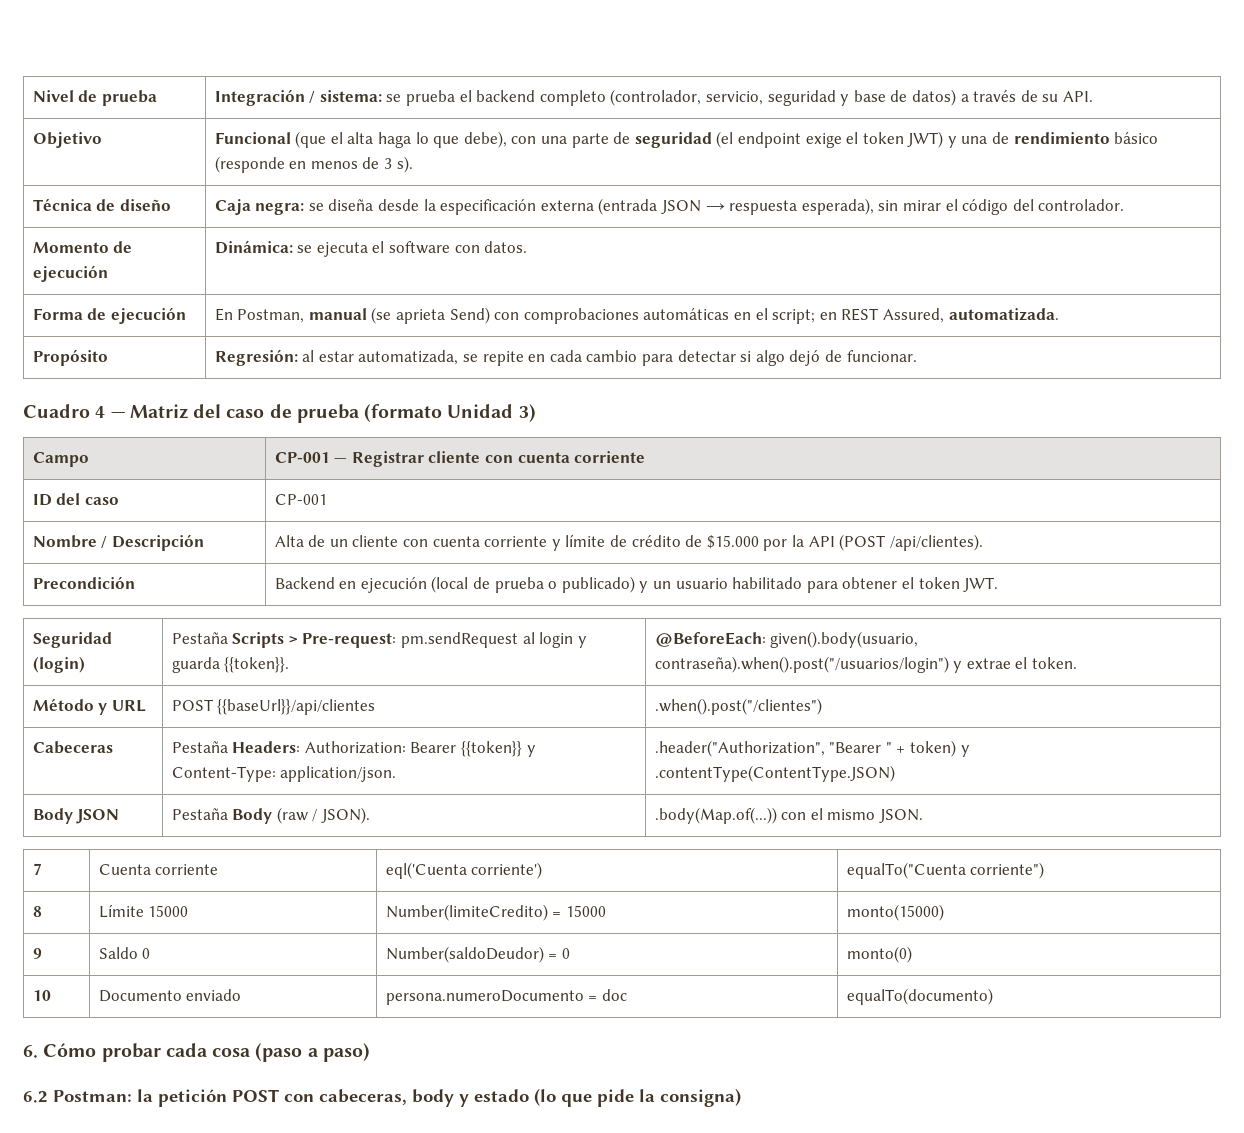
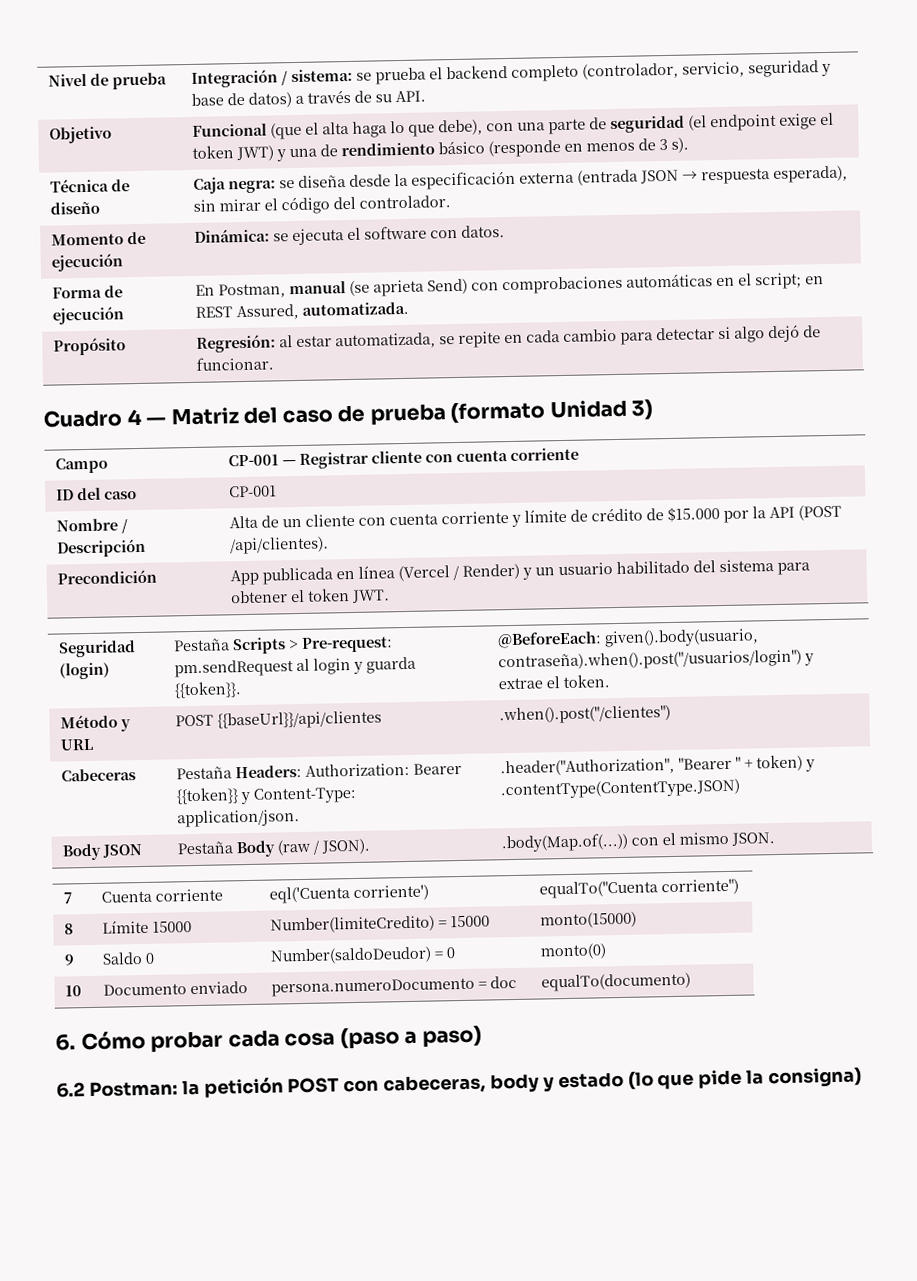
- Precondición | Backend en ejecución (local de prueba o publicado) y un usuario habilitado para obtener el token JWT.
+ Precondición | App publicada en línea (Vercel / Render) y un usuario habilitado del sistema para obtener el token JWT.

